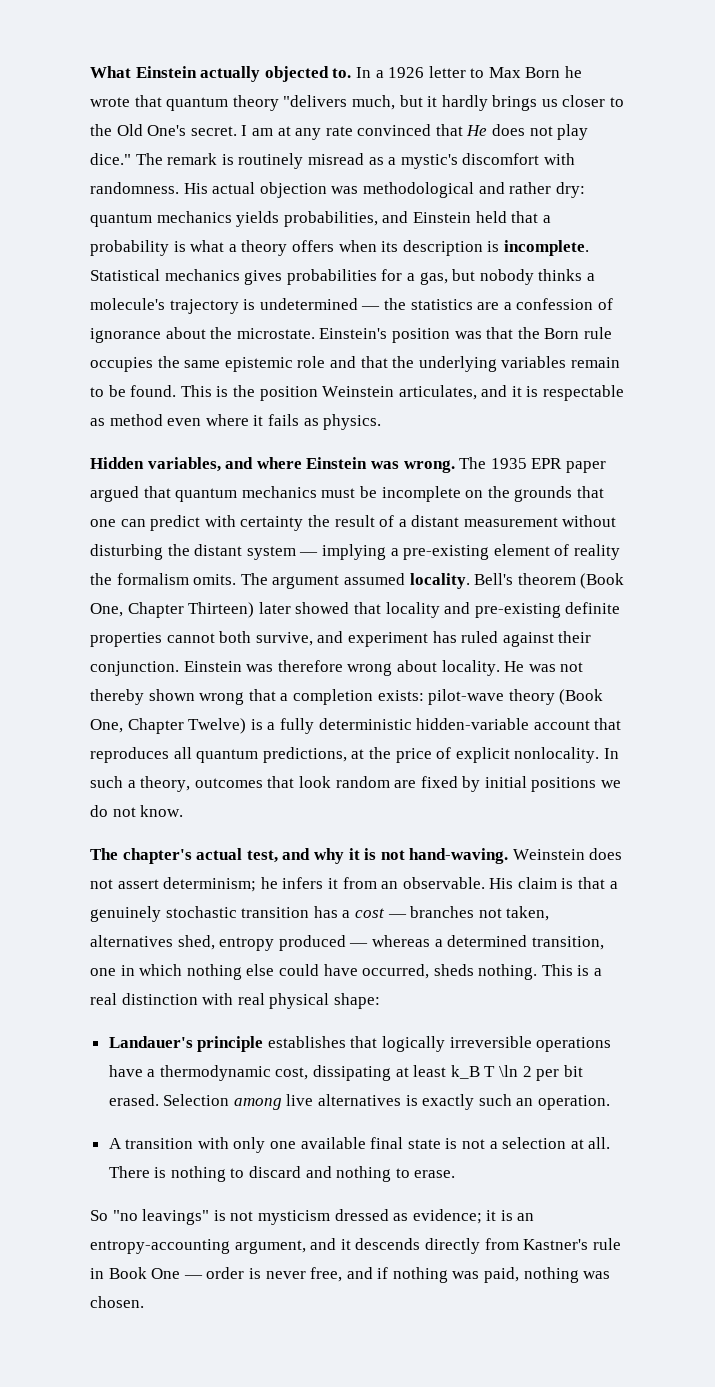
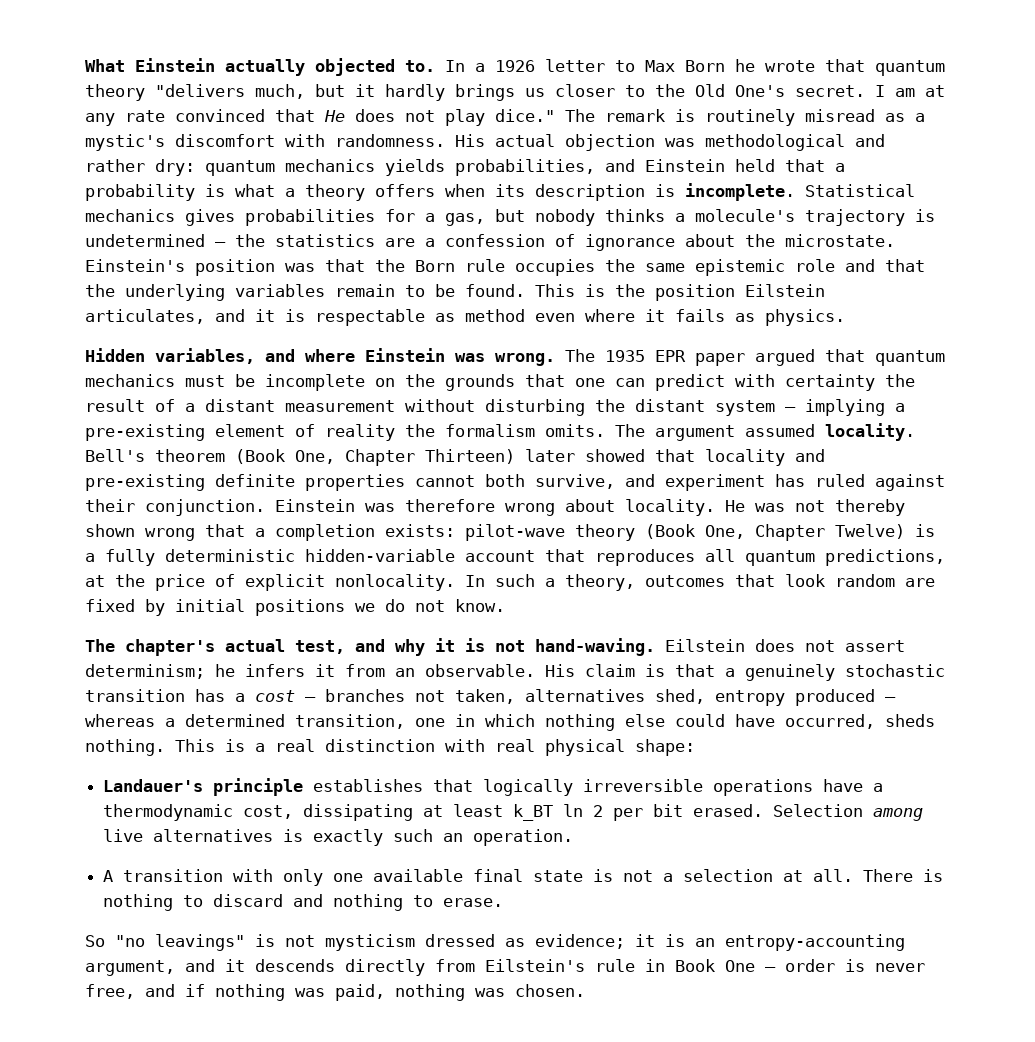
- This is the position Weinstein articulates, and it is respectable as method even where it fails as physics.
+ This is the position Eilstein articulates, and it is respectable as method even where it fails as physics.
- Weinstein does not assert determinism; he infers it from an observable.
+ Eilstein does not assert determinism; he infers it from an observable.
- Landauer's principle establishes that logically irreversible operations have a thermodynamic cost, dissipating at least k_B T \ln 2 per bit erased.
+ Landauer's principle establishes that logically irreversible operations have a thermodynamic cost, dissipating at least k_BT ln 2 per bit erased.
- So "no leavings" is not mysticism dressed as evidence; it is an entropy-accounting argument, and it descends directly from Kastner's rule in Book One — order is never free, and if nothing was paid, nothing was chosen.
+ So "no leavings" is not mysticism dressed as evidence; it is an entropy-accounting argument, and it descends directly from Eilstein's rule in Book One — order is never free, and if nothing was paid, nothing was chosen.

